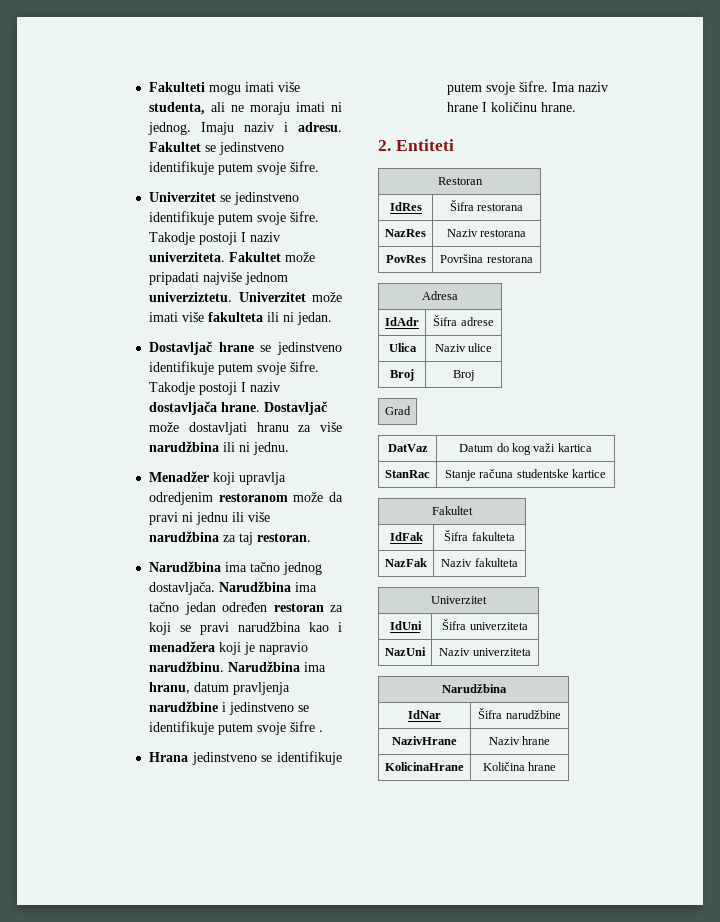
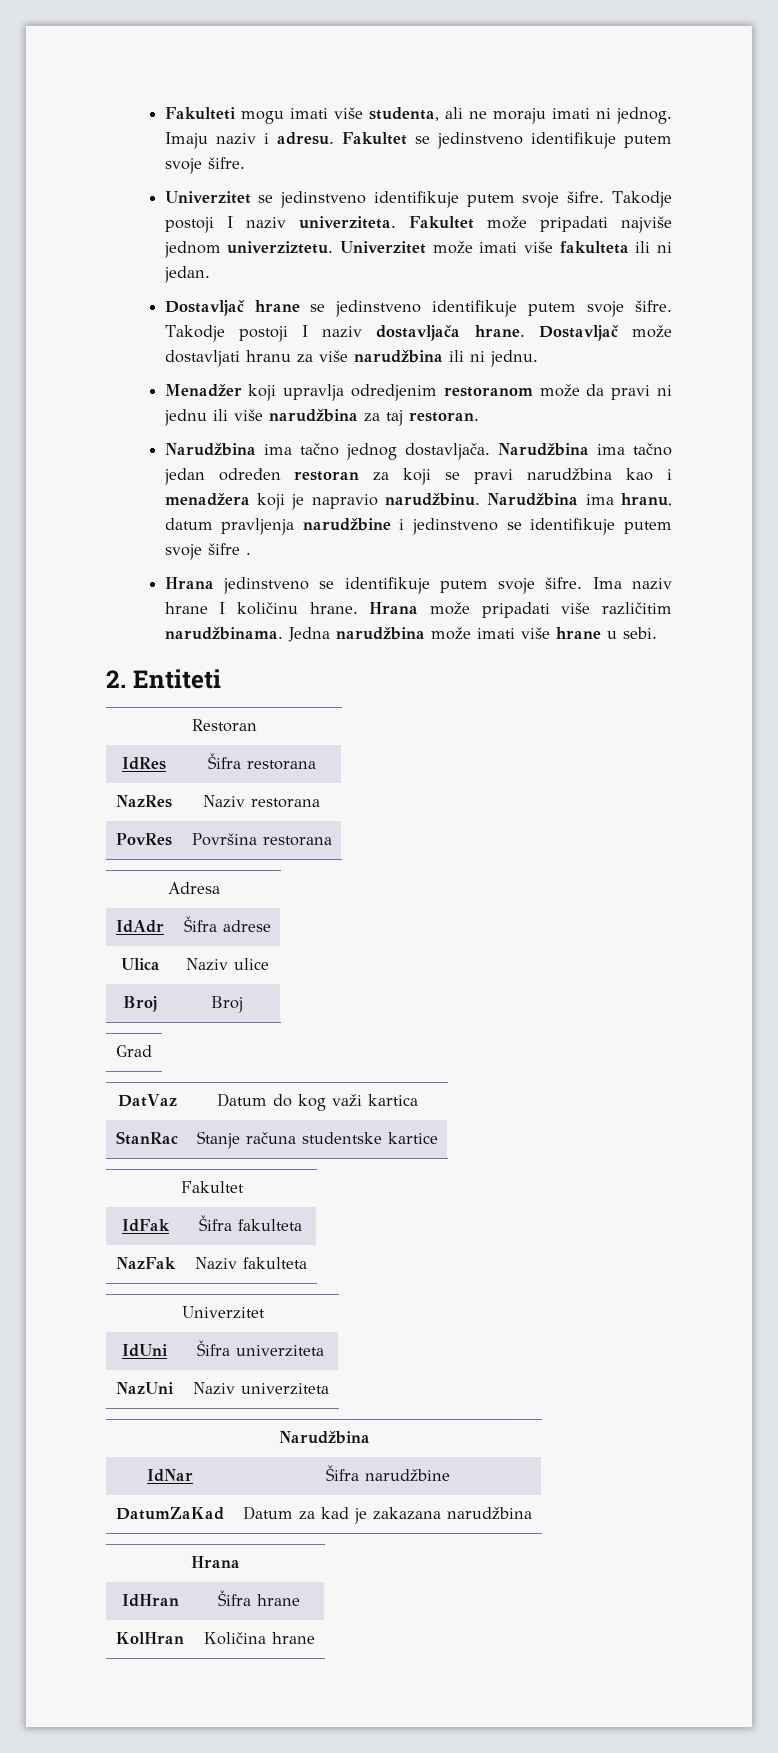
+ Hrana može pripadati više različitim narudžbinama. Jedna narudžbina može imati više hrane u sebi.
- NazivHrane | Naziv hrane
+ DatumZaKad | Datum za kad je zakazana narudžbina
+ Hrana
+ IdHran | Šifra hrane
- KolicinaHrane | Količina hrane
+ KolHran | Količina hrane

